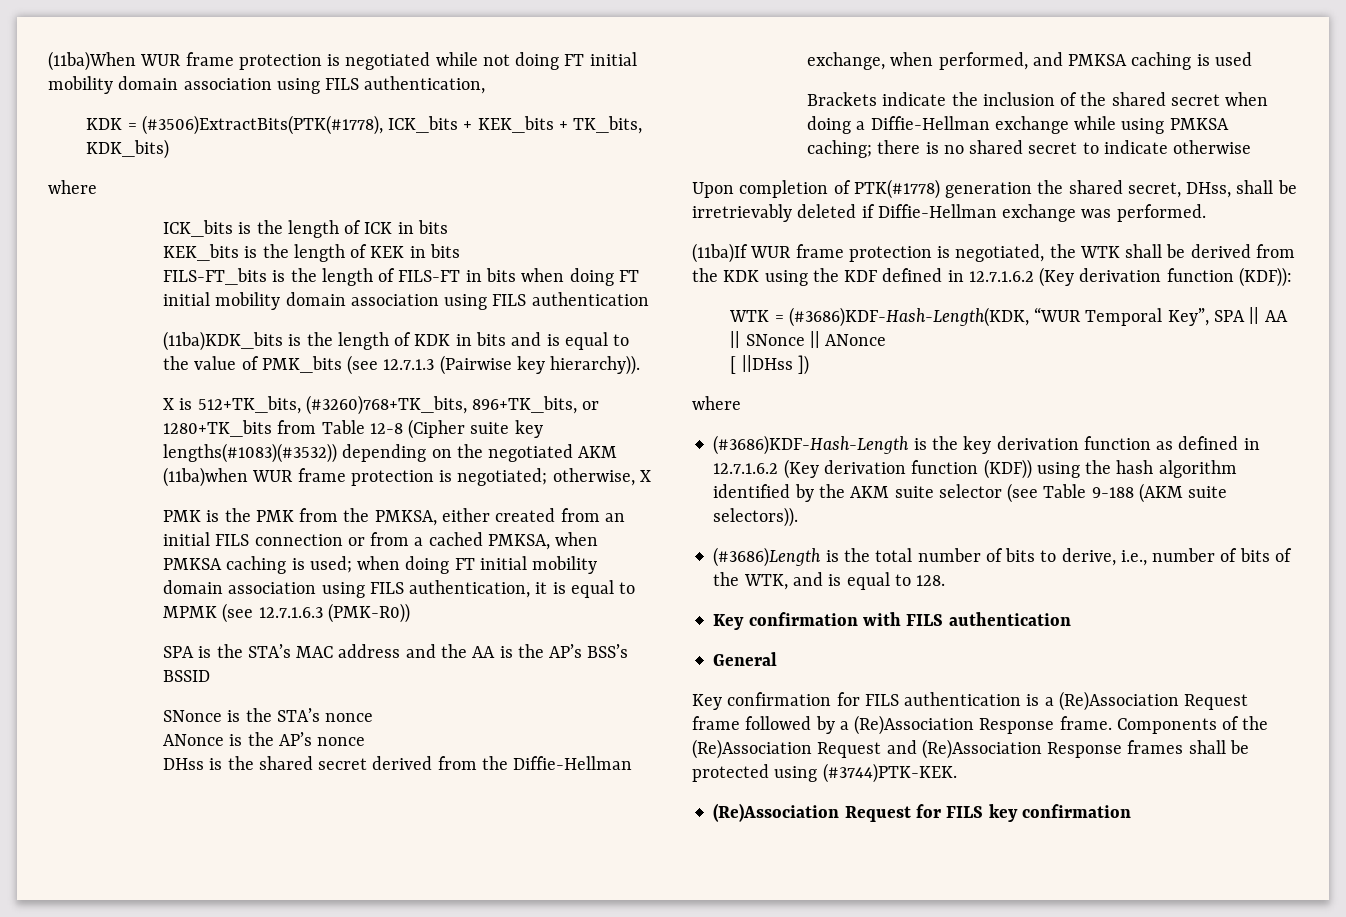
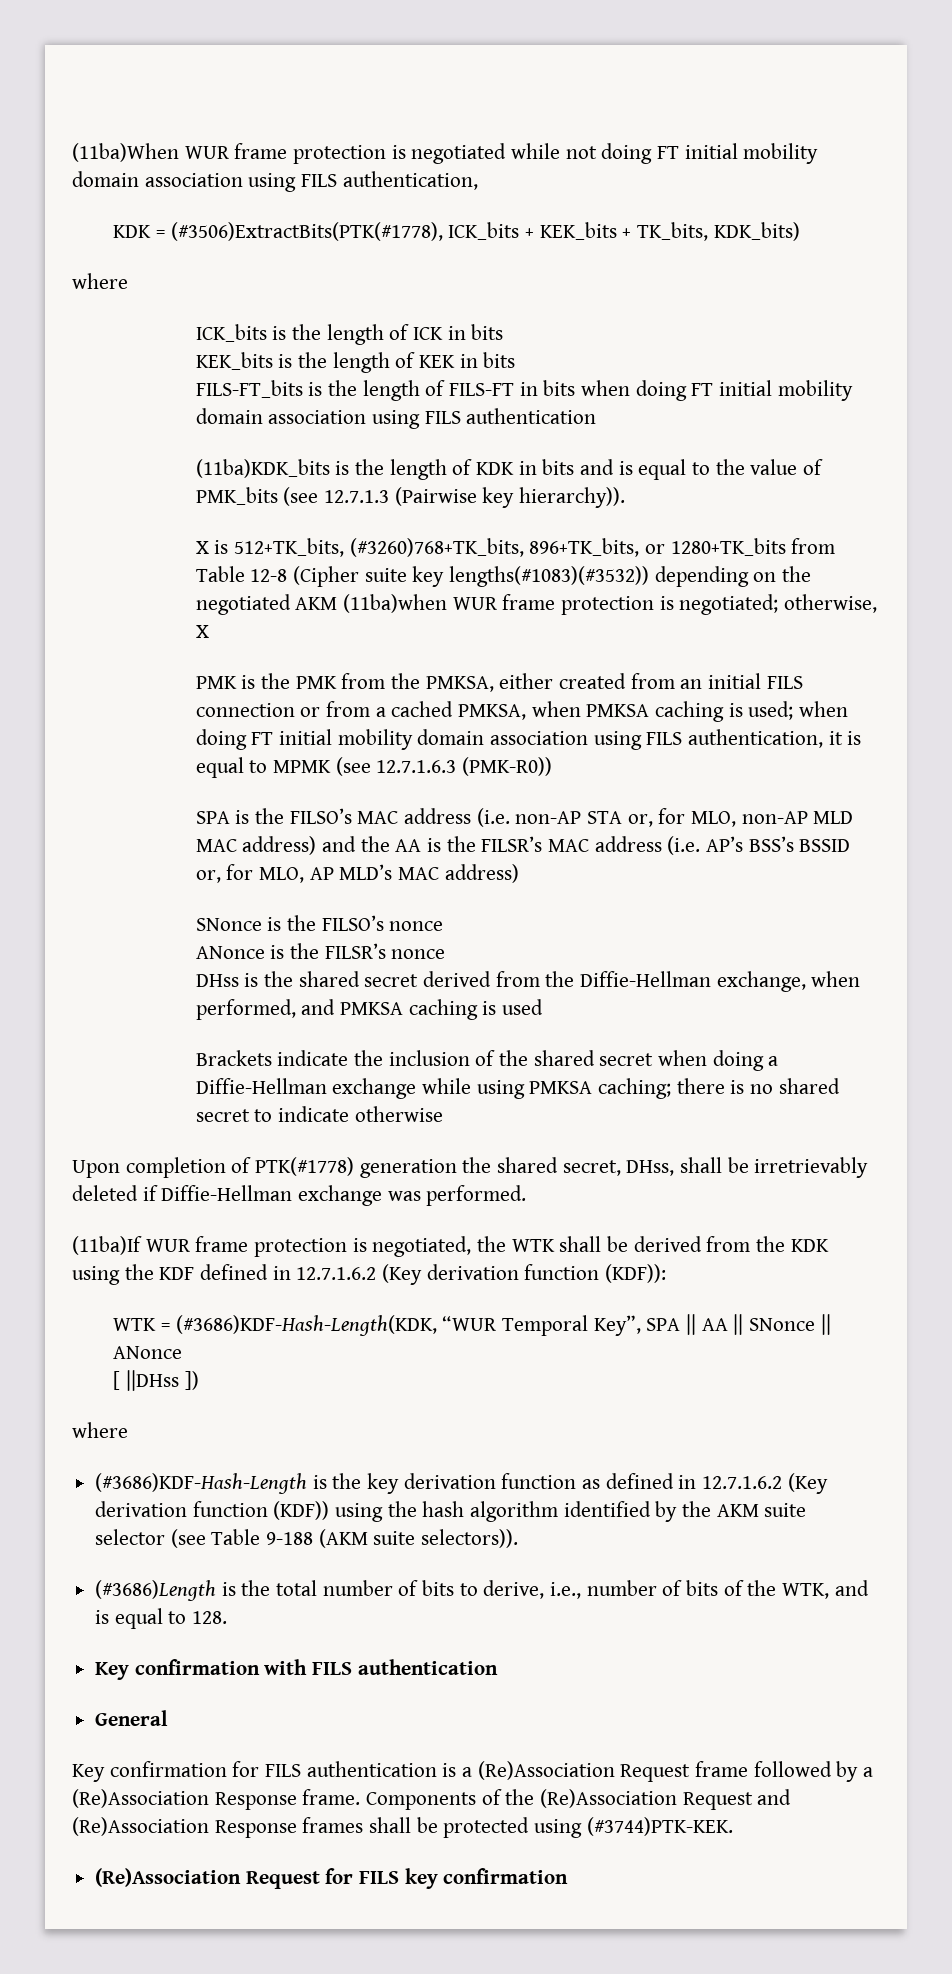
- SPA is the STA’s MAC address and the AA is the AP’s BSS’s BSSID
+ SPA is the FILSO’s MAC address (i.e. non-AP STA or, for MLO, non-AP MLD MAC address) and the AA is the FILSR’s MAC address (i.e. AP’s BSS’s BSSID or, for MLO, AP MLD’s MAC address)
- SNonce is the STA’s nonce
+ SNonce is the FILSO’s nonce
- ANonce is the AP’s nonce
+ ANonce is the FILSR’s nonce

